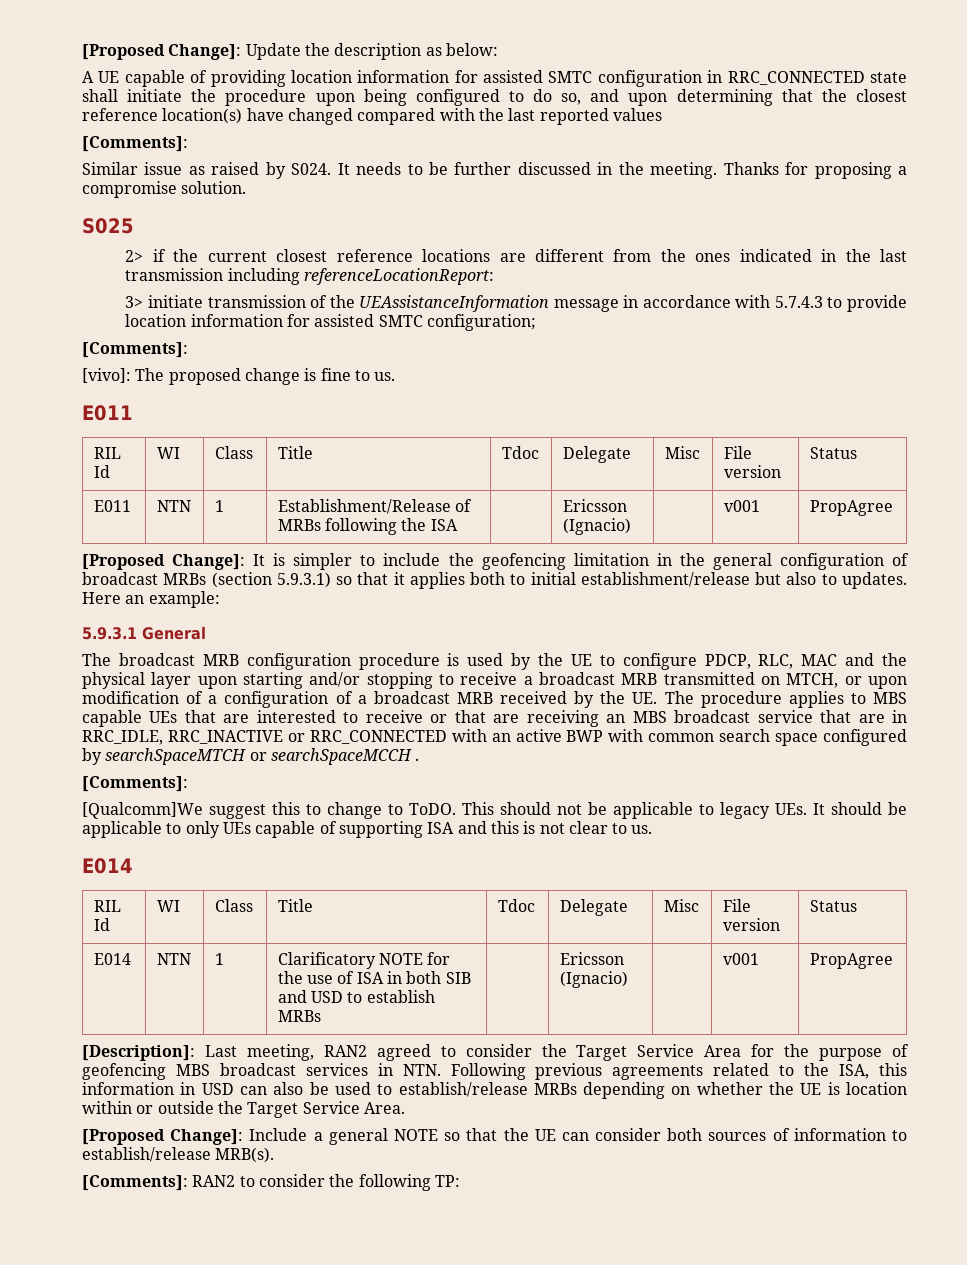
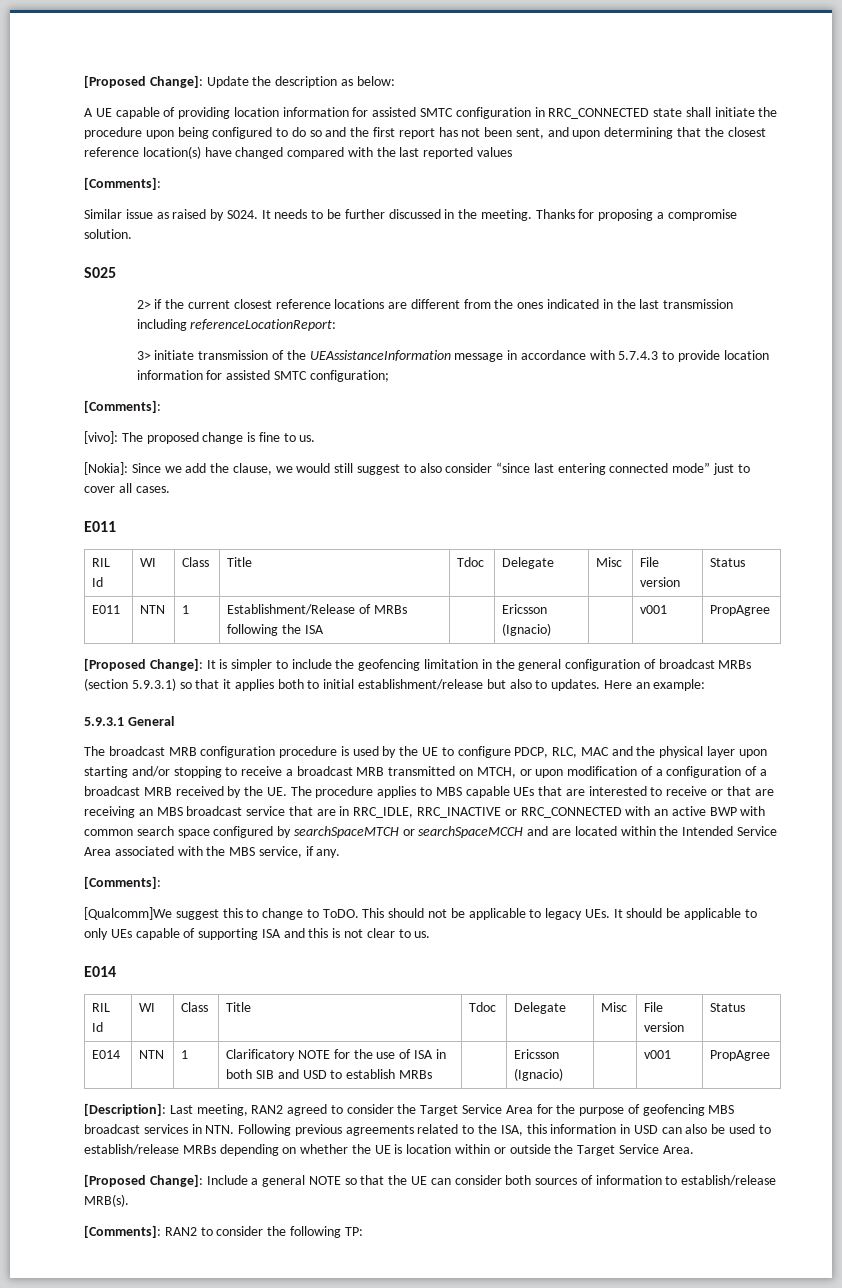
- A UE capable of providing location information for assisted SMTC configuration in RRC_CONNECTED state shall initiate the procedure upon being configured to do so, and upon determining that the closest reference location(s) have changed compared with the last reported values
+ A UE capable of providing location information for assisted SMTC configuration in RRC_CONNECTED state shall initiate the procedure upon being configured to do so and the first report has not been sent, and upon determining that the closest reference location(s) have changed compared with the last reported values
+ [Nokia]: Since we add the clause, we would still suggest to also consider “since last entering connected mode” just to cover all cases.
- The broadcast MRB configuration procedure is used by the UE to configure PDCP, RLC, MAC and the physical layer upon starting and/or stopping to receive a broadcast MRB transmitted on MTCH, or upon modification of a configuration of a broadcast MRB received by the UE. The procedure applies to MBS capable UEs that are interested to receive or that are receiving an MBS broadcast service that are in RRC_IDLE, RRC_INACTIVE or RRC_CONNECTED with an active BWP with common search space configured by searchSpaceMTCH or searchSpaceMCCH .
+ The broadcast MRB configuration procedure is used by the UE to configure PDCP, RLC, MAC and the physical layer upon starting and/or stopping to receive a broadcast MRB transmitted on MTCH, or upon modification of a configuration of a broadcast MRB received by the UE. The procedure applies to MBS capable UEs that are interested to receive or that are receiving an MBS broadcast service that are in RRC_IDLE, RRC_INACTIVE or RRC_CONNECTED with an active BWP with common search space configured by searchSpaceMTCH or searchSpaceMCCH and are located within the Intended Service Area associated with the MBS service, if any.

